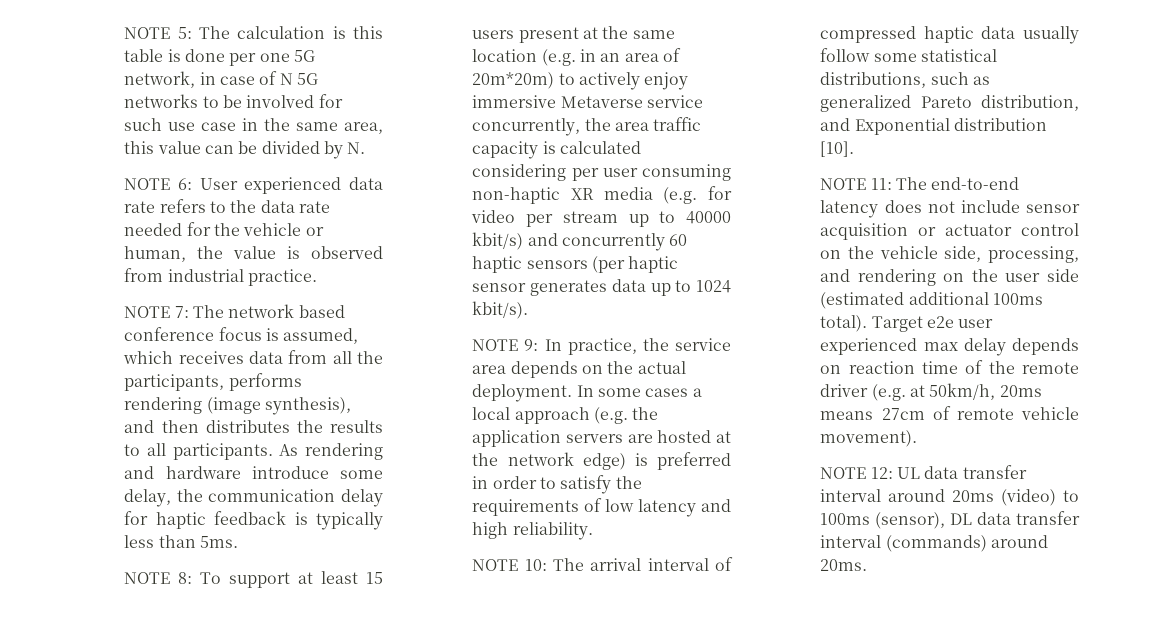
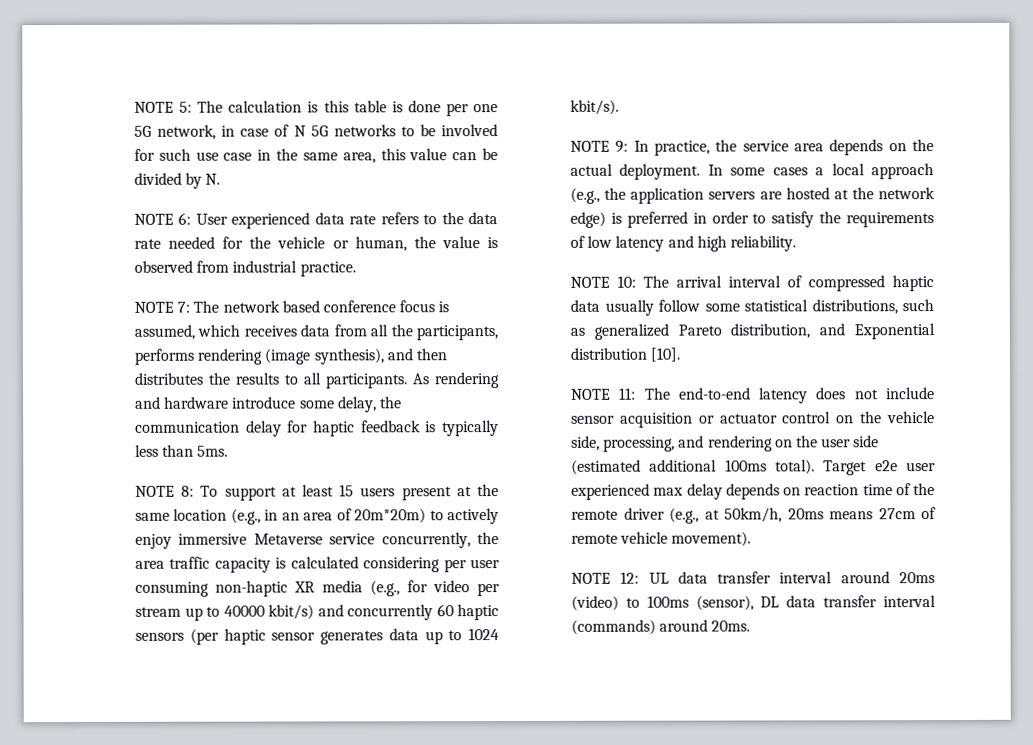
- NOTE 8: To support at least 15 users present at the same location (e.g. in an area of 20m*20m) to actively enjoy immersive Metaverse service concurrently, the area traffic capacity is calculated considering per user consuming non-haptic XR media (e.g. for video per stream up to 40000 kbit/s) and concurrently 60 haptic sensors (per haptic sensor generates data up to 1024 kbit/s).
+ NOTE 8: To support at least 15 users present at the same location (e.g., in an area of 20m*20m) to actively enjoy immersive Metaverse service concurrently, the area traffic capacity is calculated considering per user consuming non-haptic XR media (e.g., for video per stream up to 40000 kbit/s) and concurrently 60 haptic sensors (per haptic sensor generates data up to 1024 kbit/s).
- In some cases a local approach (e.g. the application servers are hosted at the network edge) is preferred in order to satisfy the requirements of low latency and high reliability.
+ In some cases a local approach (e.g., the application servers are hosted at the network edge) is preferred in order to satisfy the requirements of low latency and high reliability.
- Target e2e user experienced max delay depends on reaction time of the remote driver (e.g. at 50km/h, 20ms means 27cm of remote vehicle movement).
+ Target e2e user experienced max delay depends on reaction time of the remote driver (e.g., at 50km/h, 20ms means 27cm of remote vehicle movement).

